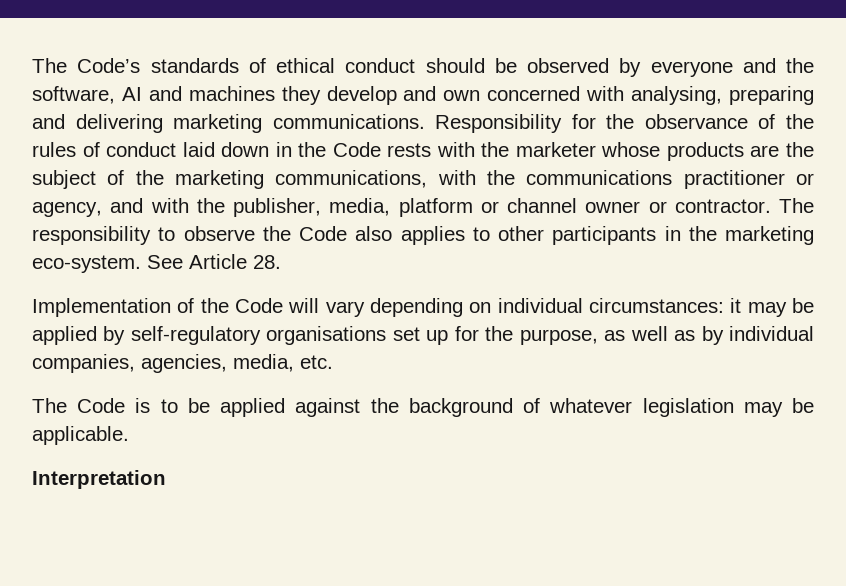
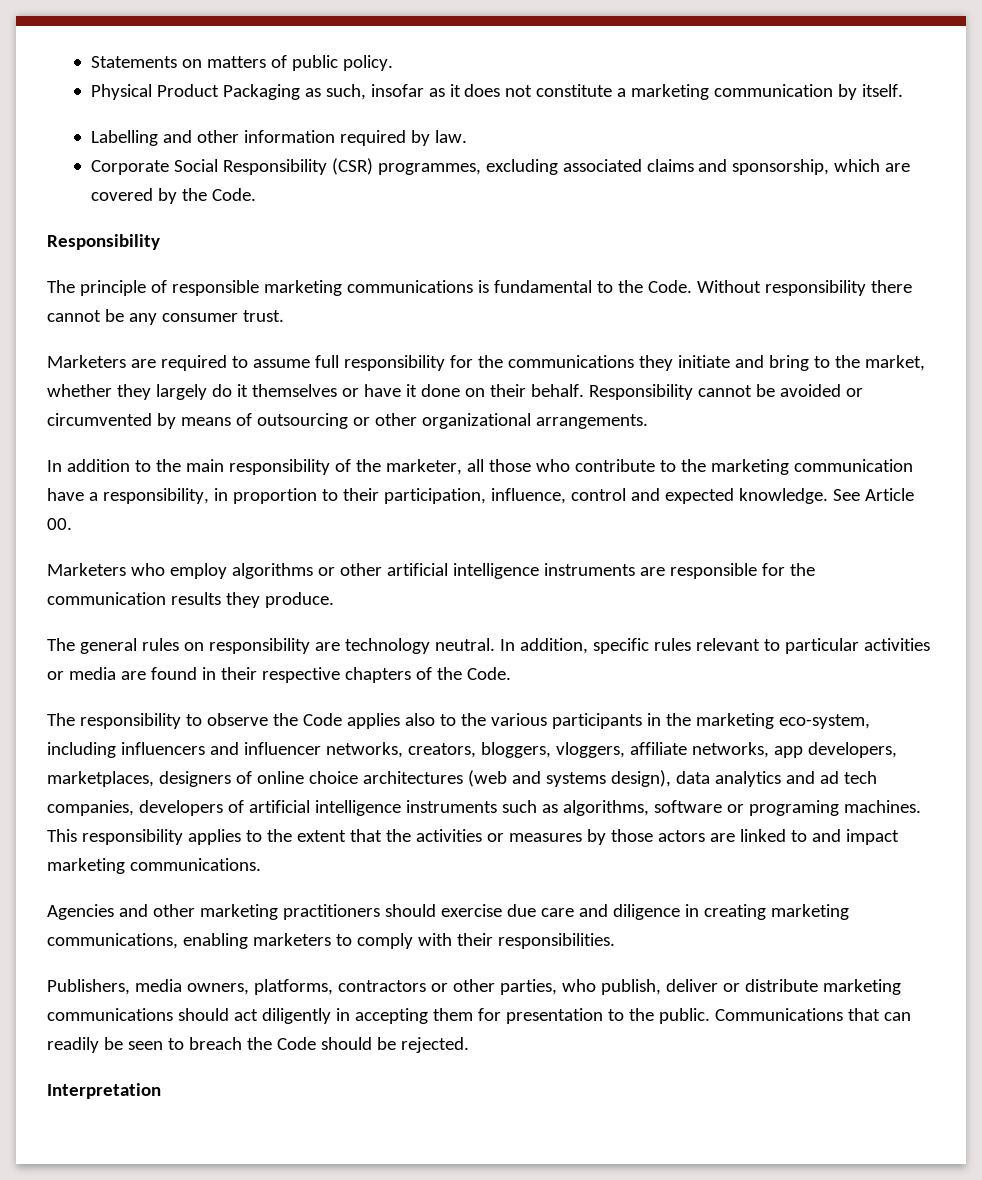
- The Code’s standards of ethical conduct should be observed by everyone and the software, AI and machines they develop and own concerned with analysing, preparing and delivering marketing communications. Responsibility for the observance of the rules of conduct laid down in the Code rests with the marketer whose products are the subject of the marketing communications, with the communications practitioner or agency, and with the publisher, media, platform or channel owner or contractor. The responsibility to observe the Code also applies to other participants in the marketing eco-system. See Article 28.
- Implementation of the Code will vary depending on individual circumstances: it may be applied by self-regulatory organisations set up for the purpose, as well as by individual companies, agencies, media, etc.
- The Code is to be applied against the background of whatever legislation may be applicable.
+ Statements on matters of public policy.
+ Physical Product Packaging as such, insofar as it does not constitute a marketing communication by itself.
+ Labelling and other information required by law.
+ Corporate Social Responsibility (CSR) programmes, excluding associated claims and sponsorship, which are covered by the Code.
+ Responsibility
+ The principle of responsible marketing communications is fundamental to the Code. Without responsibility there cannot be any consumer trust.
+ Marketers are required to assume full responsibility for the communications they initiate and bring to the market, whether they largely do it themselves or have it done on their behalf. Responsibility cannot be avoided or circumvented by means of outsourcing or other organizational arrangements.
+ In addition to the main responsibility of the marketer, all those who contribute to the marketing communication have a responsibility, in proportion to their participation, influence, control and expected knowledge. See Article 00.
+ Marketers who employ algorithms or other artificial intelligence instruments are responsible for the communication results they produce.
+ The general rules on responsibility are technology neutral. In addition, specific rules relevant to particular activities or media are found in their respective chapters of the Code.
+ The responsibility to observe the Code applies also to the various participants in the marketing eco-system, including influencers and influencer networks, creators, bloggers, vloggers, affiliate networks, app developers, marketplaces, designers of online choice architectures (web and systems design), data analytics and ad tech companies, developers of artificial intelligence instruments such as algorithms, software or programing machines. This responsibility applies to the extent that the activities or measures by those actors are linked to and impact marketing communications.
+ Agencies and other marketing practitioners should exercise due care and diligence in creating marketing communications, enabling marketers to comply with their responsibilities.
+ Publishers, media owners, platforms, contractors or other parties, who publish, deliver or distribute marketing communications should act diligently in accepting them for presentation to the public. Communications that can readily be seen to breach the Code should be rejected.

